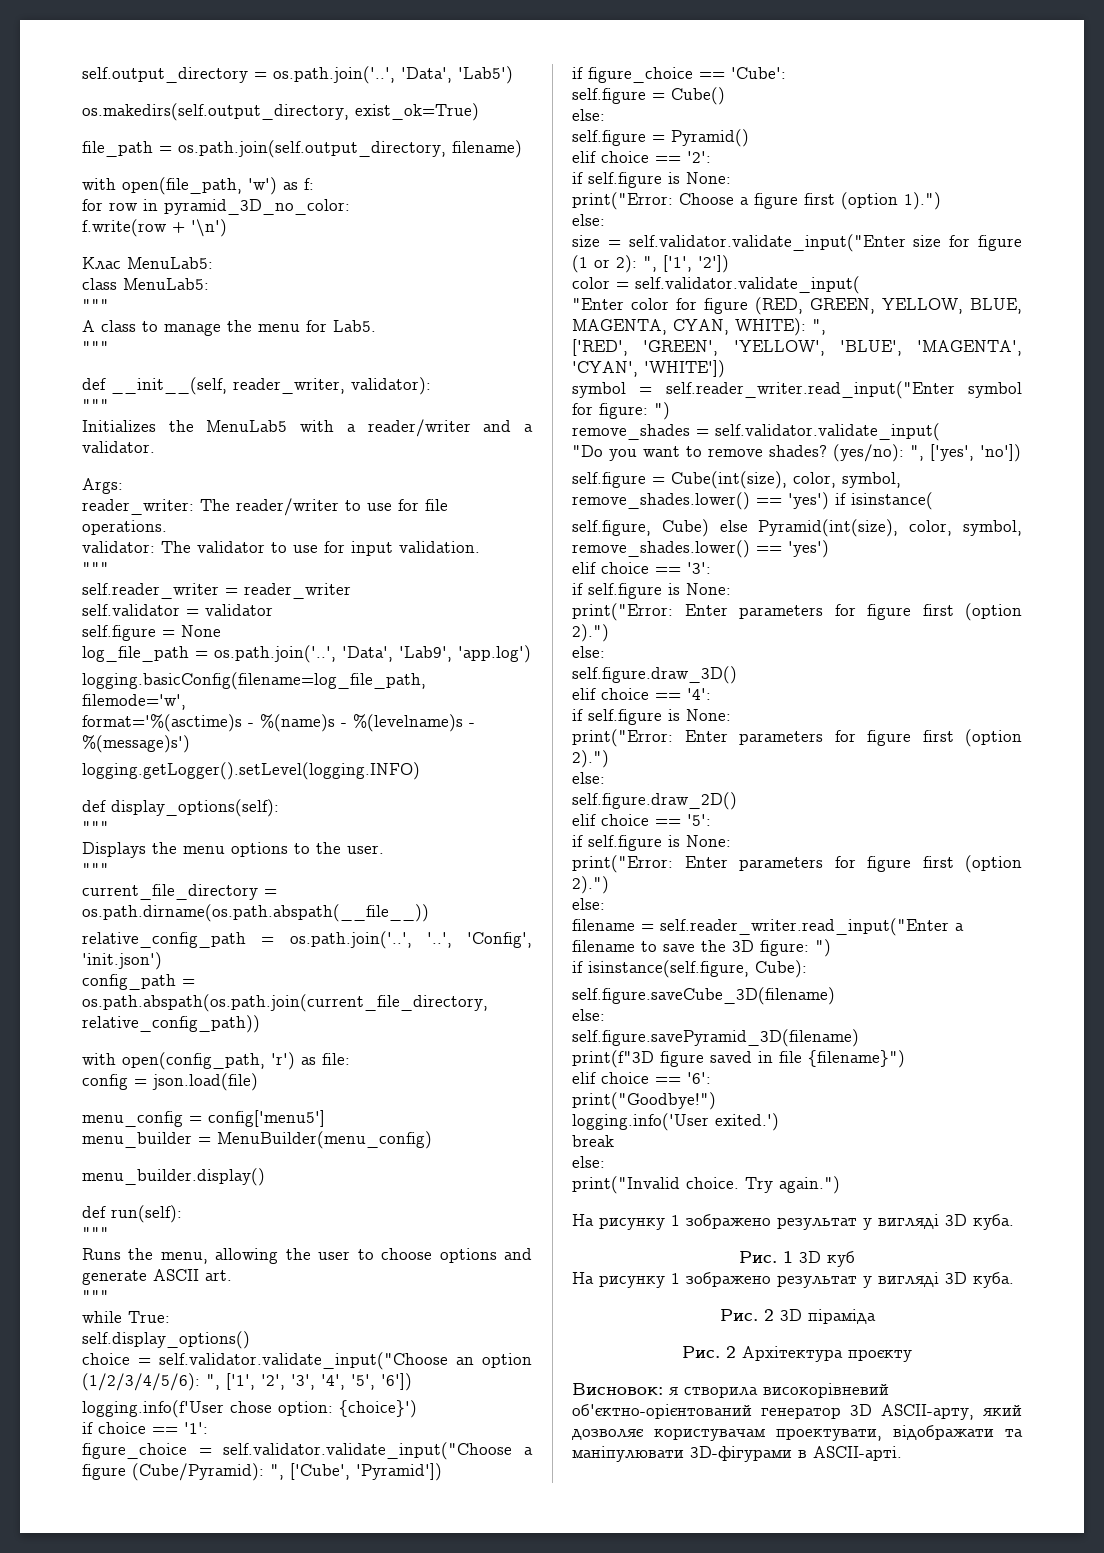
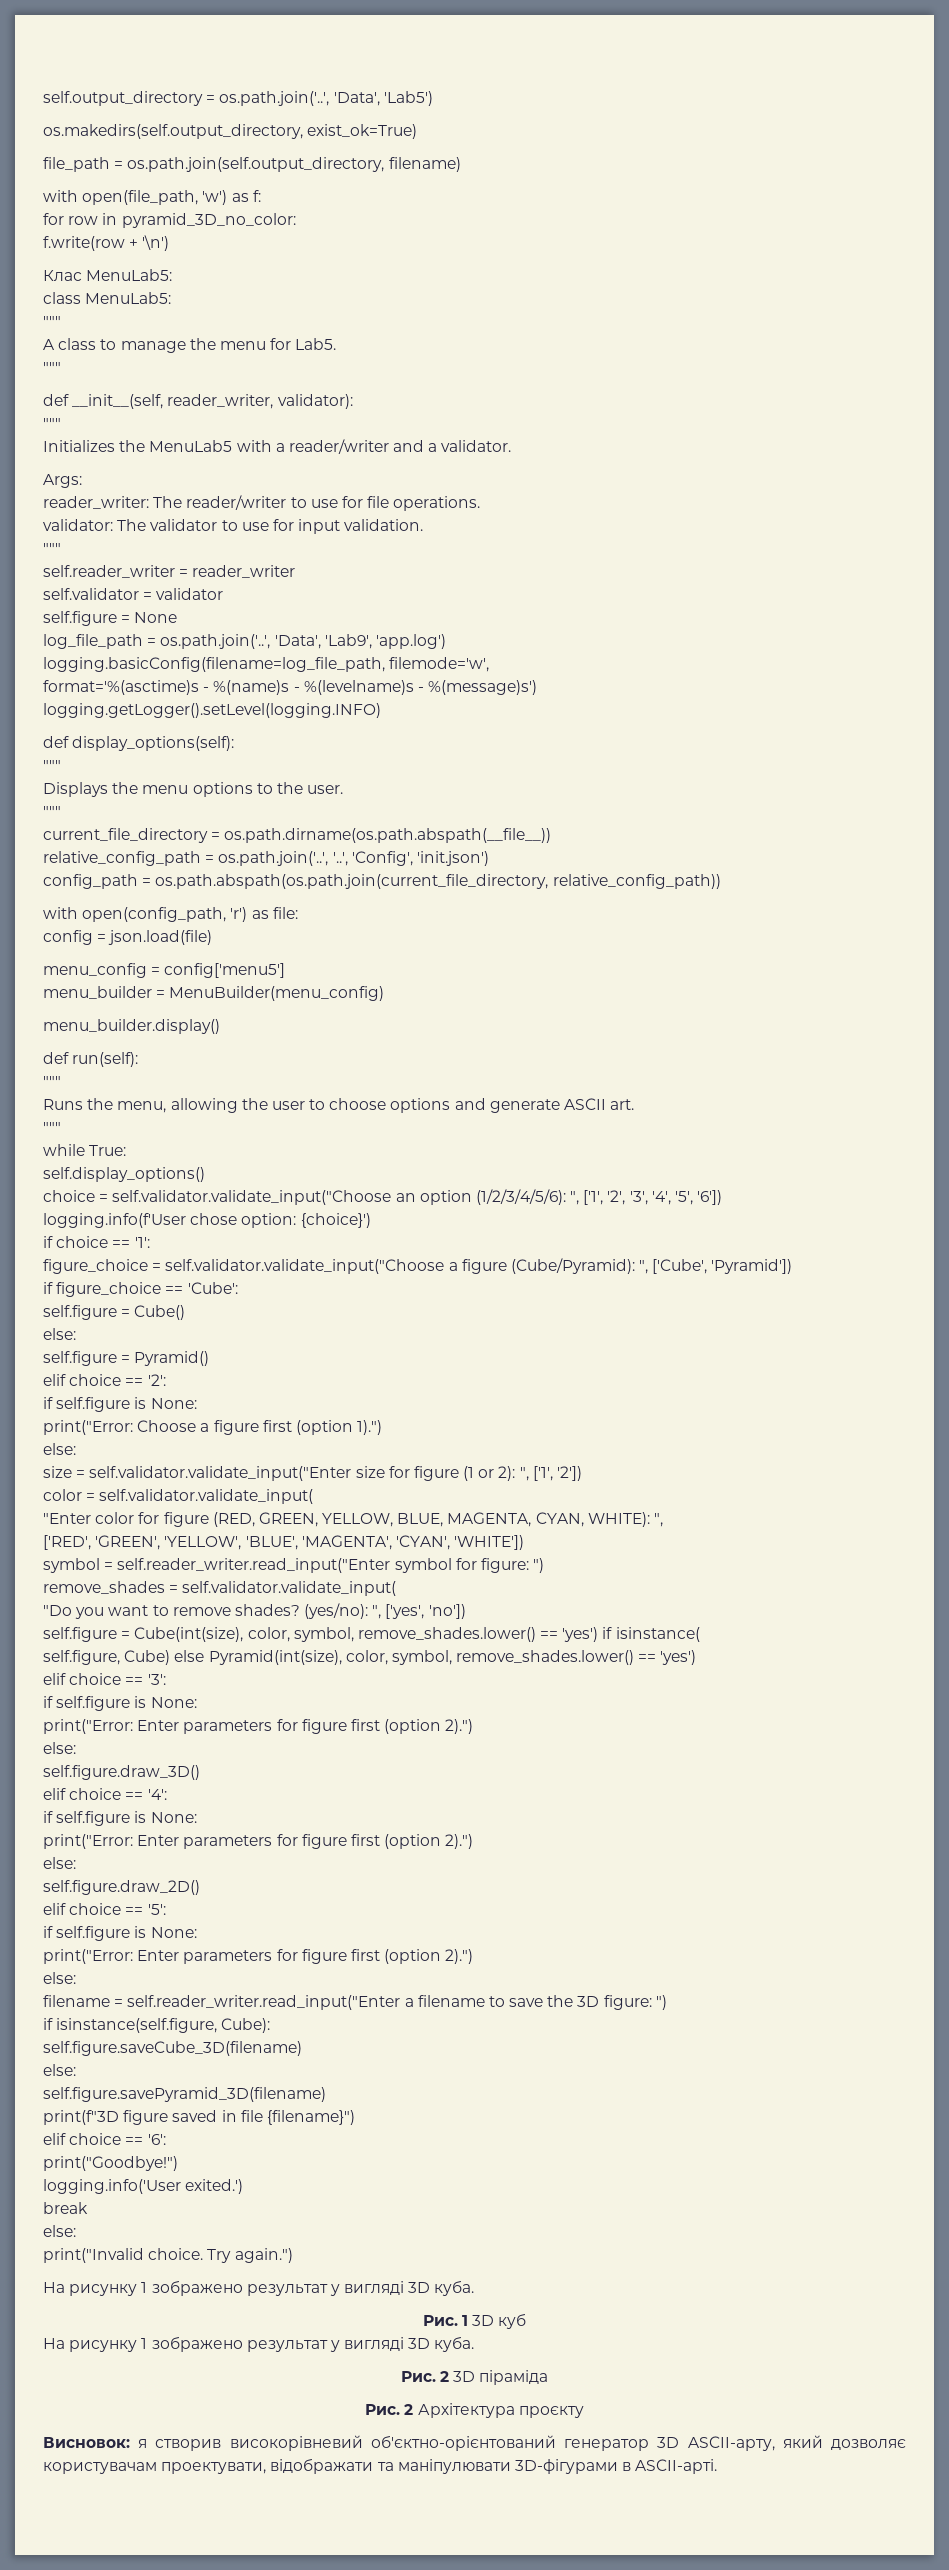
- Висновок: я створила високорівневий об'єктно-орієнтований генератор 3D ASCII-арту, який дозволяє користувачам проектувати, відображати та маніпулювати 3D-фігурами в ASCII-арті.
+ Висновок: я створив високорівневий об'єктно-орієнтований генератор 3D ASCII-арту, який дозволяє користувачам проектувати, відображати та маніпулювати 3D-фігурами в ASCII-арті.

